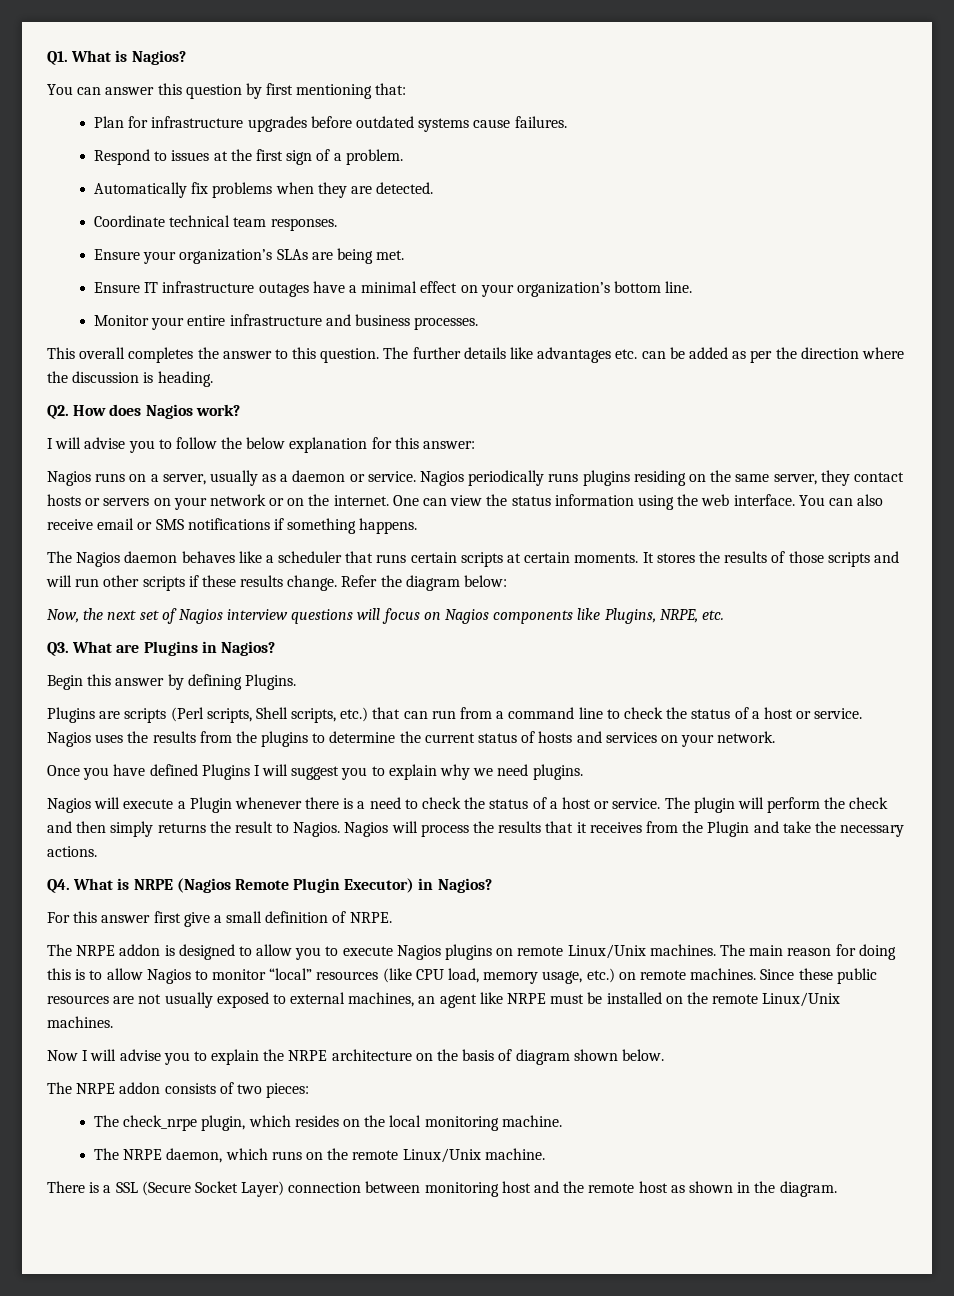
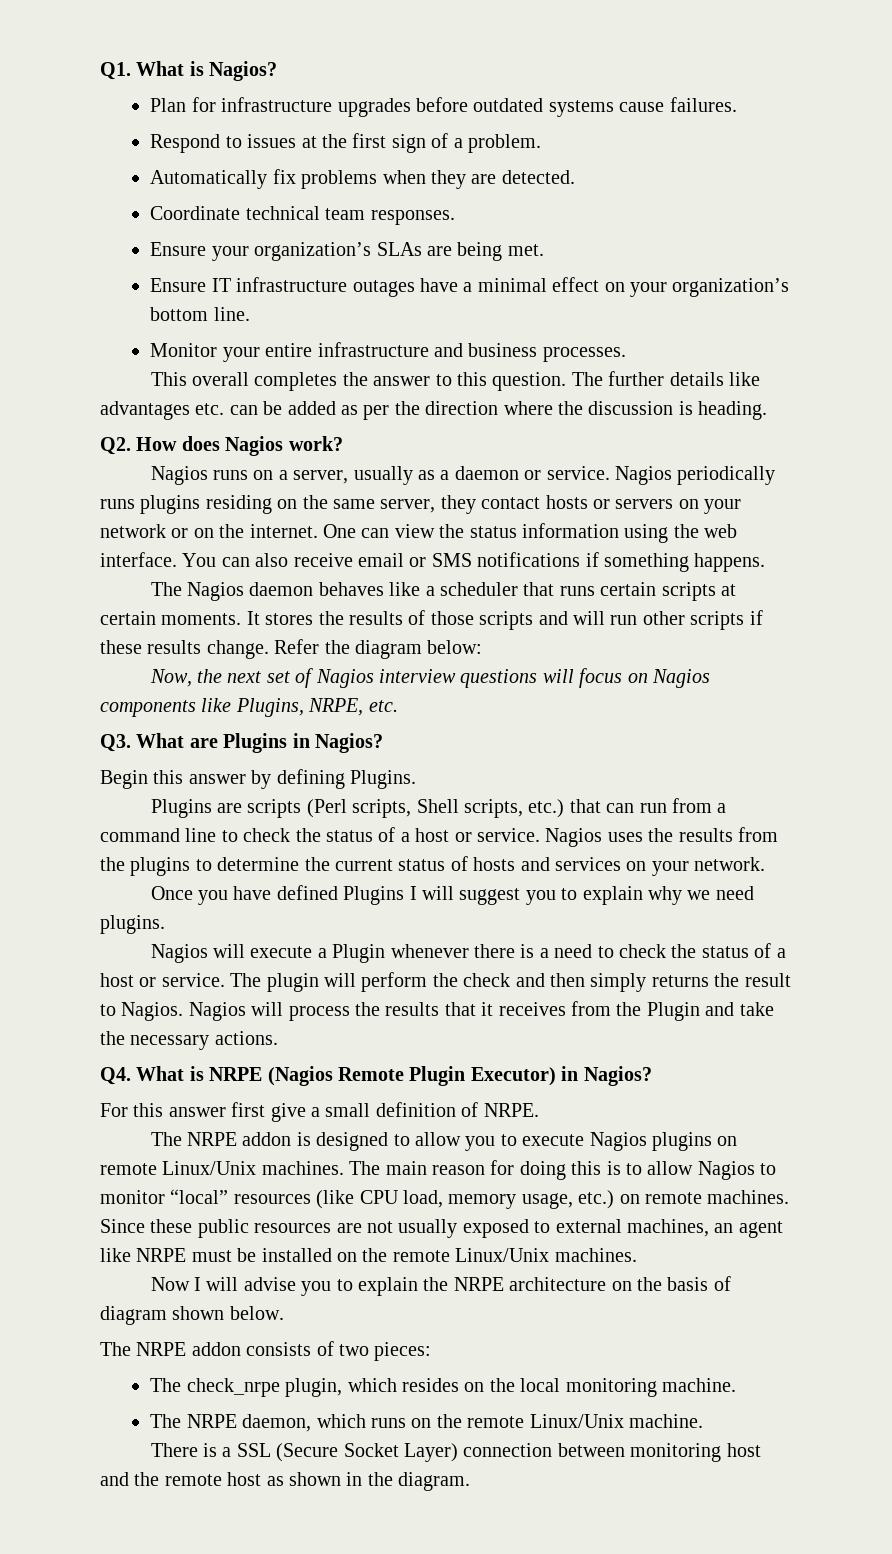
- You can answer this question by first mentioning that:
- I will advise you to follow the below explanation for this answer:

